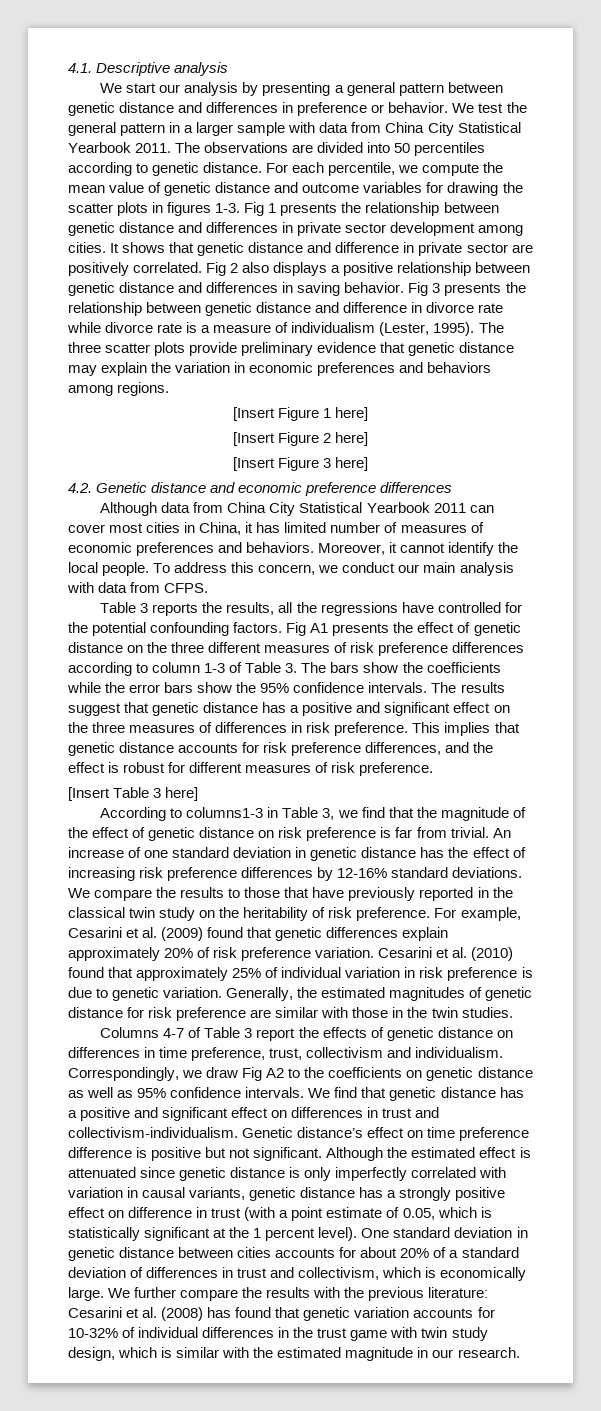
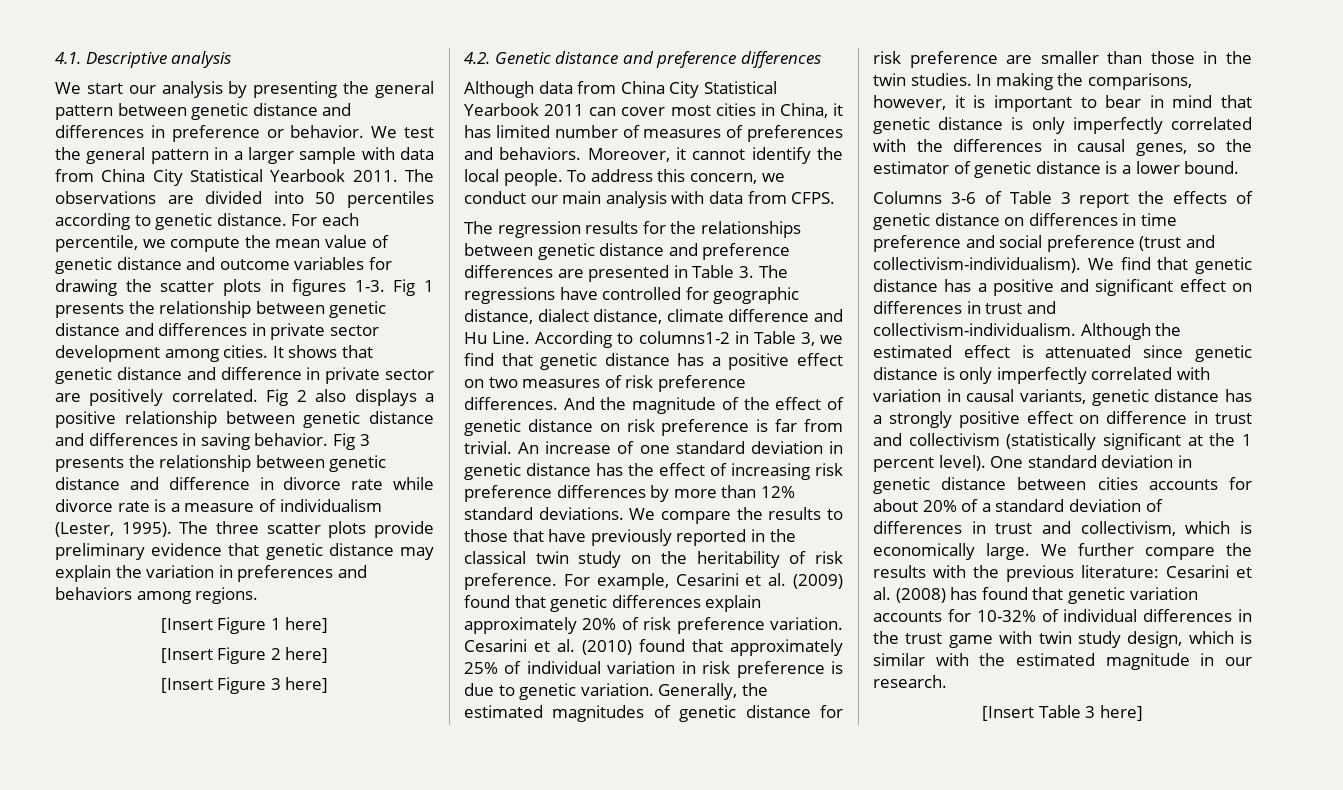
- We start our analysis by presenting a general pattern between genetic distance and differences in preference or behavior.
+ We start our analysis by presenting the general pattern between genetic distance and differences in preference or behavior.
- The three scatter plots provide preliminary evidence that genetic distance may explain the variation in economic preferences and behaviors among regions.
+ The three scatter plots provide preliminary evidence that genetic distance may explain the variation in preferences and behaviors among regions.
- 4.2. Genetic distance and economic preference differences
+ 4.2. Genetic distance and preference differences
- Although data from China City Statistical Yearbook 2011 can cover most cities in China, it has limited number of measures of economic preferences and behaviors.
+ Although data from China City Statistical Yearbook 2011 can cover most cities in China, it has limited number of measures of preferences and behaviors.
- Table 3 reports the results, all the regressions have controlled for the potential confounding factors. Fig A1 presents the effect of genetic distance on the three different measures of risk preference differences according to column 1-3 of Table 3. The bars show the coefficients while the error bars show the 95% confidence intervals. The results suggest that genetic distance has a positive and significant effect on the three measures of differences in risk preference. This implies that genetic distance accounts for risk preference differences, and the effect is robust for different measures of risk preference.
- [Insert Table 3 here]
- According to columns1-3 in Table 3, we find that the magnitude of the effect of genetic distance on risk preference is far from trivial.
+ The regression results for the relationships between genetic distance and preference differences are presented in Table 3. The regressions have controlled for geographic distance, dialect distance, climate difference and Hu Line. According to columns1-2 in Table 3, we find that genetic distance has a positive effect on two measures of risk preference differences. And the magnitude of the effect of genetic distance on risk preference is far from trivial.
- An increase of one standard deviation in genetic distance has the effect of increasing risk preference differences by 12-16% standard deviations.
+ An increase of one standard deviation in genetic distance has the effect of increasing risk preference differences by more than 12% standard deviations.
- Generally, the estimated magnitudes of genetic distance for risk preference are similar with those in the twin studies.
+ Generally, the estimated magnitudes of genetic distance for risk preference are smaller than those in the twin studies. In making the comparisons, however, it is important to bear in mind that genetic distance is only imperfectly correlated with the differences in causal genes, so the estimator of genetic distance is a lower bound.
- Columns 4-7 of Table 3 report the effects of genetic distance on differences in time preference, trust, collectivism and individualism. Correspondingly, we draw Fig A2 to the coefficients on genetic distance as well as 95% confidence intervals.
+ Columns 3-6 of Table 3 report the effects of genetic distance on differences in time preference and social preference (trust and collectivism-individualism).
- Genetic distance’s effect on time preference difference is positive but not significant.
- Although the estimated effect is attenuated since genetic distance is only imperfectly correlated with variation in causal variants, genetic distance has a strongly positive effect on difference in trust (with a point estimate of 0.05, which is statistically significant at the 1 percent level).
+ Although the estimated effect is attenuated since genetic distance is only imperfectly correlated with variation in causal variants, genetic distance has a strongly positive effect on difference in trust and collectivism (statistically significant at the 1 percent level).
+ [Insert Table 3 here]

